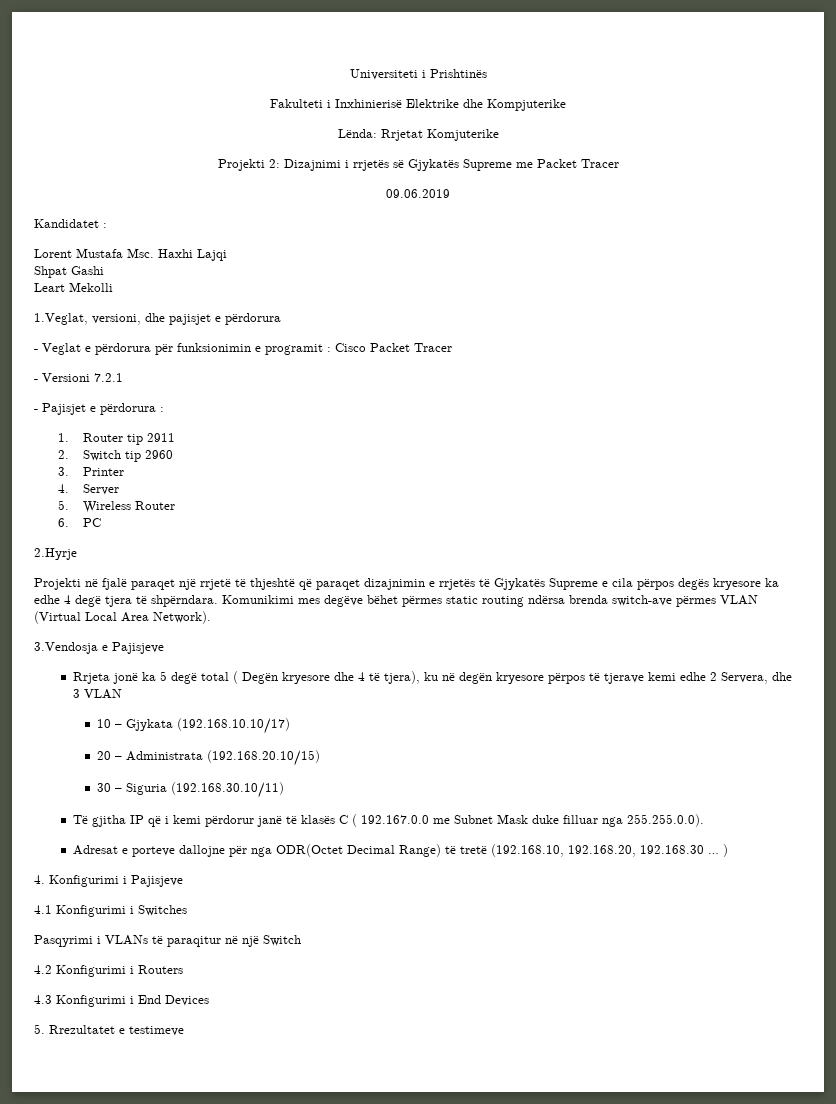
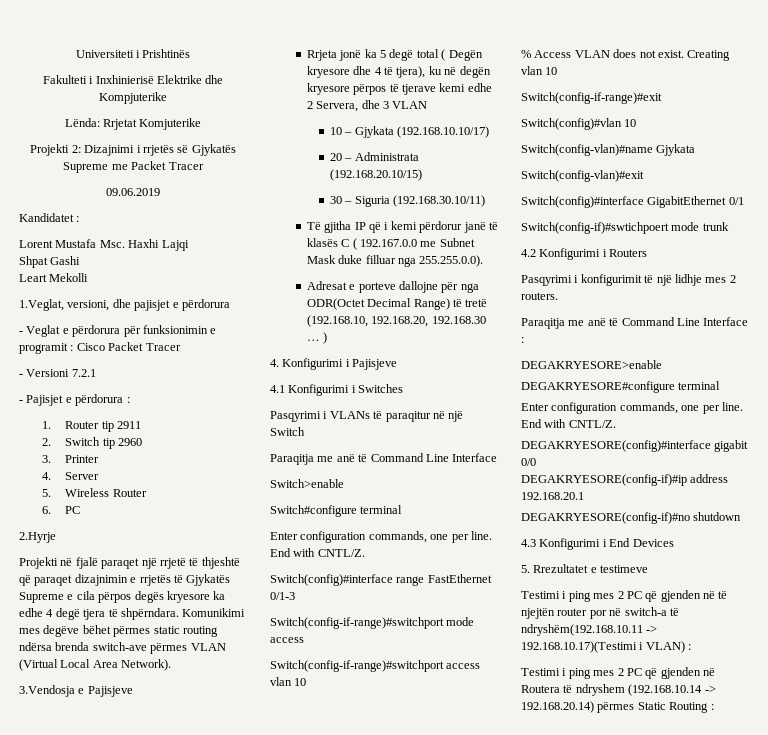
  Pasqyrimi i VLANs të paraqitur në një Switch
+ Paraqitja me anë të Command Line Interface
+ Switch>enable
+ Switch#configure terminal
+ Enter configuration commands, one per line. End with CNTL/Z.
+ Switch(config)#interface range FastEthernet 0/1-3
+ Switch(config-if-range)#switchport mode access
+ Switch(config-if-range)#switchport access vlan 10
+ % Access VLAN does not exist. Creating vlan 10
+ Switch(config-if-range)#exit
+ Switch(config)#vlan 10
+ Switch(config-vlan)#name Gjykata
+ Switch(config-vlan)#exit
+ Switch(config)#interface GigabitEthernet 0/1
+ Switch(config-if)#swtichpoert mode trunk
  4.2 Konfigurimi i Routers
+ Pasqyrimi i konfigurimit të një lidhje mes 2 routers.
+ Paraqitja me anë të Command Line Interface :
+ DEGAKRYESORE>enable
+ DEGAKRYESORE#configure terminal
+ Enter configuration commands, one per line. End with CNTL/Z.
+ DEGAKRYESORE(config)#interface gigabit 0/0
+ DEGAKRYESORE(config-if)#ip address 192.168.20.1
+ DEGAKRYESORE(config-if)#no shutdown
+ Testimi i ping mes 2 PC që gjenden në të njejtën router por në switch-a të ndryshëm(192.168.10.11 -> 192.168.10.17)(Testimi i VLAN) :
+ Testimi i ping mes 2 PC që gjenden në Routera të ndryshem (192.168.10.14 -> 192.168.20.14) përmes Static Routing :

